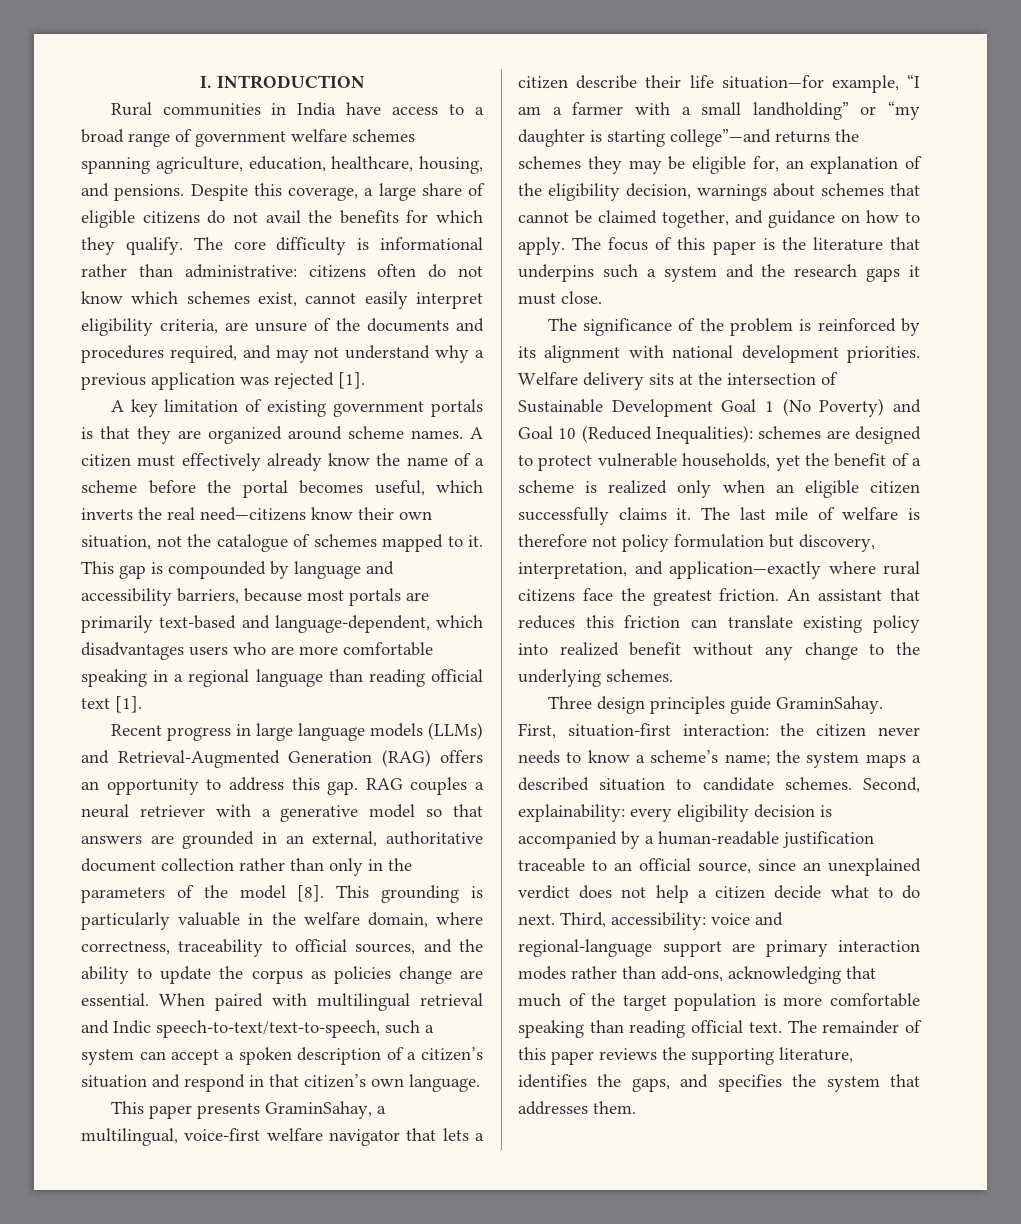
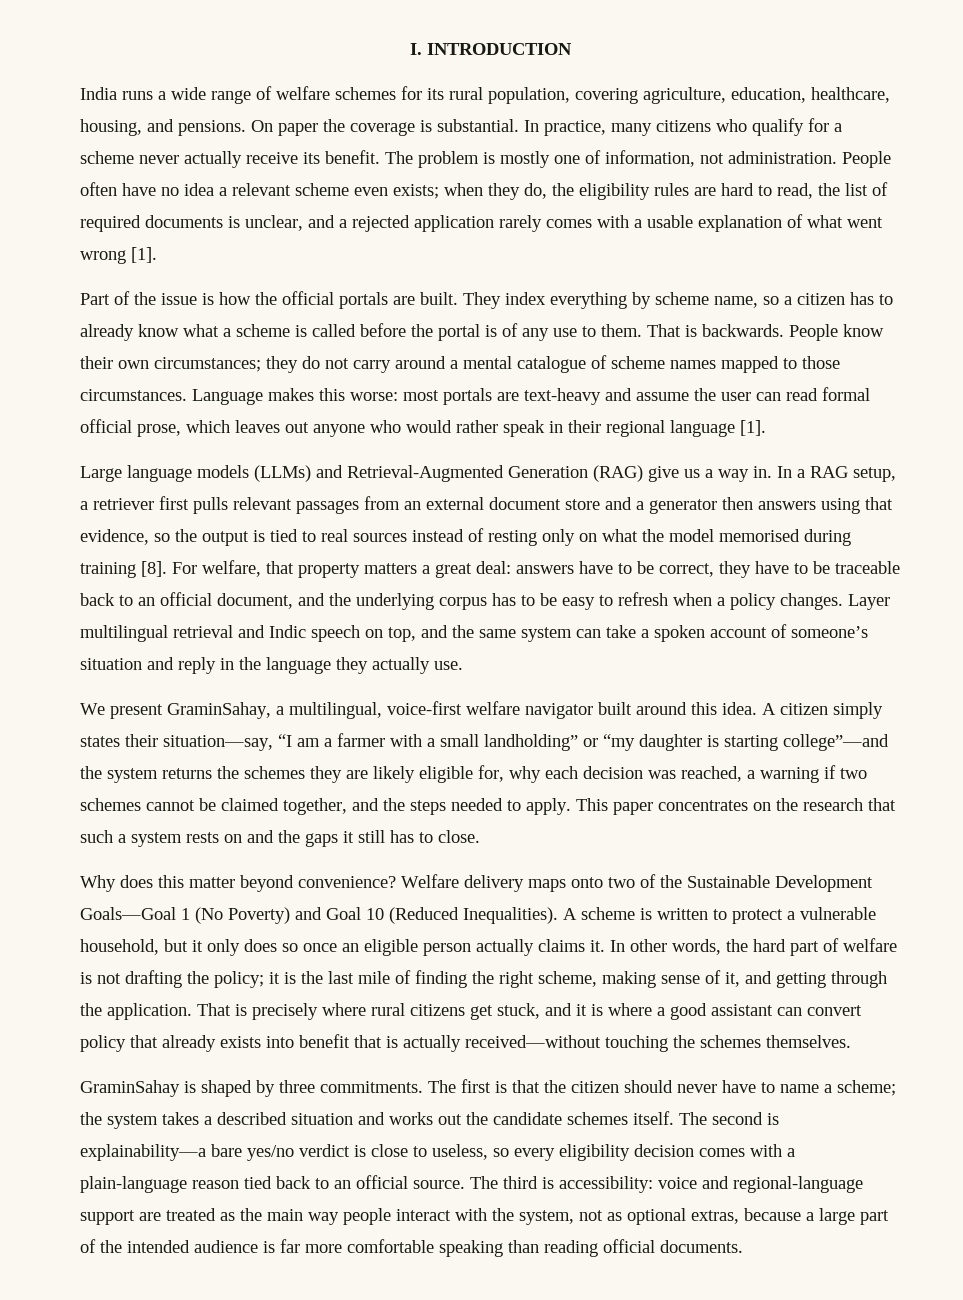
- Rural communities in India have access to a broad range of government welfare schemes spanning agriculture, education, healthcare, housing, and pensions.
+ India runs a wide range of welfare schemes for its rural population, covering agriculture, education, healthcare, housing, and pensions.
- Despite this coverage, a large share of eligible citizens do not avail the benefits for which they qualify. The core difficulty is informational rather than administrative: citizens often do not know which schemes exist, cannot easily interpret eligibility criteria, are unsure of the documents and procedures required, and may not understand why a previous application was rejected [1].
- A key limitation of existing government portals is that they are organized around scheme names. A citizen must effectively already know the name of a scheme before the portal becomes useful, which inverts the real need—citizens know their own situation, not the catalogue of schemes mapped to it. This gap is compounded by language and accessibility barriers, because most portals are primarily text-based and language-dependent, which disadvantages users who are more comfortable speaking in a regional language than reading official text [1].
- Recent progress in large language models (LLMs) and Retrieval-Augmented Generation (RAG) offers an opportunity to address this gap. RAG couples a neural retriever with a generative model so that answers are grounded in an external, authoritative document collection rather than only in the parameters of the model [8]. This grounding is particularly valuable in the welfare domain, where correctness, traceability to official sources, and the ability to update the corpus as policies change are essential. When paired with multilingual retrieval and Indic speech-to-text/text-to-speech, such a system can accept a spoken description of a citizen’s situation and respond in that citizen’s own language.
- This paper presents GraminSahay, a multilingual, voice-first welfare navigator that lets a citizen describe their life situation—for example, “I am a farmer with a small landholding” or “my daughter is starting college”—and returns the schemes they may be eligible for, an explanation of the eligibility decision, warnings about schemes that cannot be claimed together, and guidance on how to apply. The focus of this paper is the literature that underpins such a system and the research gaps it must close.
- The significance of the problem is reinforced by its alignment with national development priorities. Welfare delivery sits at the intersection of Sustainable Development Goal 1 (No Poverty) and Goal 10 (Reduced Inequalities): schemes are designed to protect vulnerable households, yet the benefit of a scheme is realized only when an eligible citizen successfully claims it. The last mile of welfare is therefore not policy formulation but discovery, interpretation, and application—exactly where rural citizens face the greatest friction. An assistant that reduces this friction can translate existing policy into realized benefit without any change to the underlying schemes.
- Three design principles guide GraminSahay. First, situation-first interaction: the citizen never needs to know a scheme’s name; the system maps a described situation to candidate schemes. Second, explainability: every eligibility decision is accompanied by a human-readable justification traceable to an official source, since an unexplained verdict does not help a citizen decide what to do next. Third, accessibility:
+ On paper the coverage is substantial. In practice, many citizens who qualify for a scheme never actually receive its benefit. The problem is mostly one of information, not administration. People often have no idea a relevant scheme even exists; when they do, the eligibility rules are hard to read, the list of required documents is unclear, and a rejected application rarely comes with a usable explanation of what went wrong [1].
+ Part of the issue is how the official portals are built. They index everything by scheme name, so a citizen has to already know what a scheme is called before the portal is of any use to them. That is backwards. People know their own circumstances; they do not carry around a mental catalogue of scheme names mapped to those circumstances. Language makes this worse: most portals are text-heavy and assume the user can read formal official prose, which leaves out anyone who would rather speak in their regional language [1].
+ Large language models (LLMs) and Retrieval-Augmented Generation (RAG) give us a way in. In a RAG setup, a retriever first pulls relevant passages from an external document store and a generator then answers using that evidence, so the output is tied to real sources instead of resting only on what the model memorised during training [8]. For welfare, that property matters a great deal: answers have to be correct, they have to be traceable back to an official document, and the underlying corpus has to be easy to refresh when a policy changes. Layer multilingual retrieval and Indic speech on top, and the same system can take a spoken account of someone’s situation and reply in the language they actually use.
+ We present GraminSahay, a multilingual, voice-first welfare navigator built around this idea. A citizen simply states their situation—say, “I am a farmer with a small landholding” or “my daughter is starting college”—and the system returns the schemes they are likely eligible for, why each decision was reached, a warning if two schemes cannot be claimed together, and the steps needed to apply. This paper concentrates on the research that such a system rests on and the gaps it still has to close.
+ Why does this matter beyond convenience? Welfare delivery maps onto two of the Sustainable Development Goals—Goal 1 (No Poverty) and Goal 10 (Reduced Inequalities). A scheme is written to protect a vulnerable household, but it only does so once an eligible person actually claims it. In other words, the hard part of welfare is not drafting the policy; it is the last mile of finding the right scheme, making sense of it, and getting through the application. That is precisely where rural citizens get stuck, and it is where a good assistant can convert policy that already exists into benefit that is actually received—without touching the schemes themselves.
+ GraminSahay is shaped by three commitments. The first is that the citizen should never have to name a scheme; the system takes a described situation and works out the candidate schemes itself. The second is explainability—a bare yes/no verdict is close to useless, so every eligibility decision comes with a plain-language reason tied back to an official source. The third is accessibility:
- voice and regional-language support are primary interaction modes rather than add-ons, acknowledging that much of the target population is more comfortable speaking than reading official text. The remainder of this paper reviews the supporting literature, identifies the gaps, and specifies the system that addresses them.
+ voice and regional-language support are treated as the main way people interact with the system, not as optional extras, because a large part of the intended audience is far more comfortable speaking than reading official documents.

